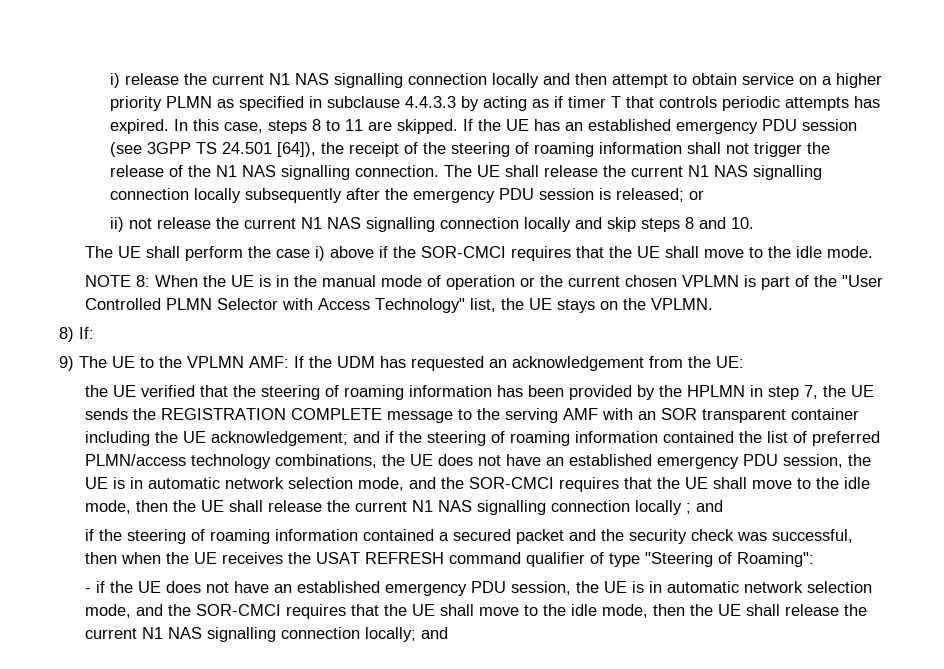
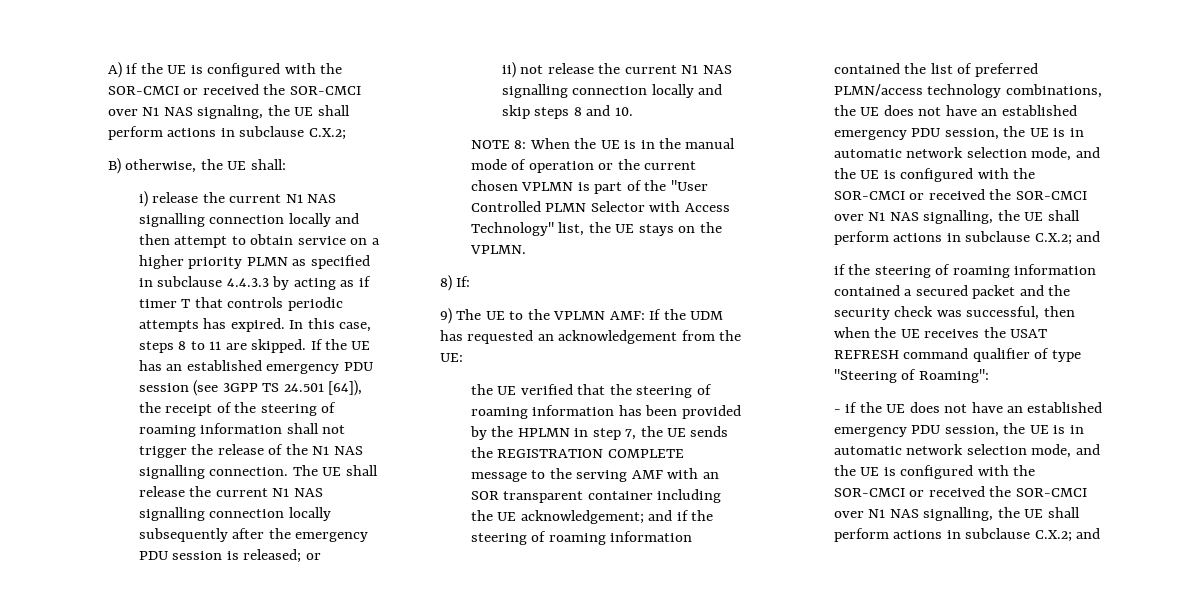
+ A) if the UE is configured with the SOR-CMCI or received the SOR-CMCI over N1 NAS signaling, the UE shall perform actions in subclause C.X.2;
+ B) otherwise, the UE shall:
- The UE shall perform the case i) above if the SOR-CMCI requires that the UE shall move to the idle mode.
- and if the steering of roaming information contained the list of preferred PLMN/access technology combinations, the UE does not have an established emergency PDU session, the UE is in automatic network selection mode, and the SOR-CMCI requires that the UE shall move to the idle mode, then the UE shall release the current N1 NAS signalling connection locally ;
+ and if the steering of roaming information contained the list of preferred PLMN/access technology combinations, the UE does not have an established emergency PDU session, the UE is in automatic network selection mode, and the UE is configured with the SOR-CMCI or received the SOR-CMCI over N1 NAS signalling, the UE shall perform actions in subclause C.X.2;
- - if the UE does not have an established emergency PDU session, the UE is in automatic network selection mode, and the SOR-CMCI requires that the UE shall move to the idle mode, then the UE shall release the current N1 NAS signalling connection locally; and
+ - if the UE does not have an established emergency PDU session, the UE is in automatic network selection mode, and the UE is configured with the SOR-CMCI or received the SOR-CMCI over N1 NAS signalling, the UE shall perform actions in subclause C.X.2; and

